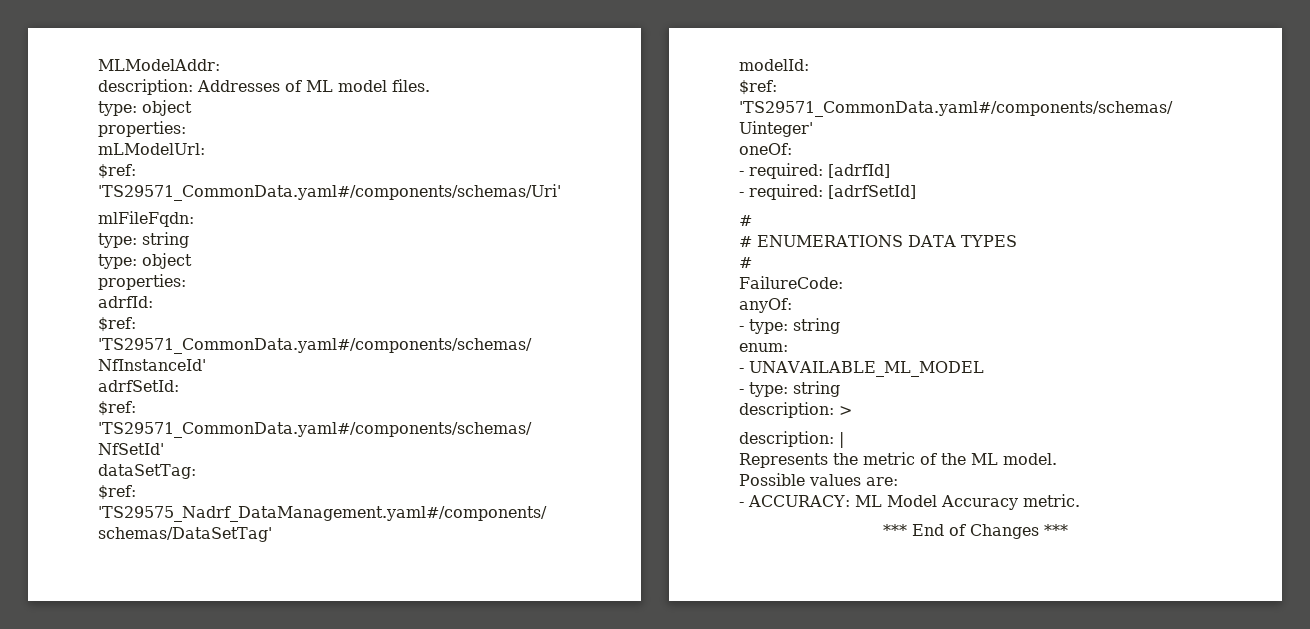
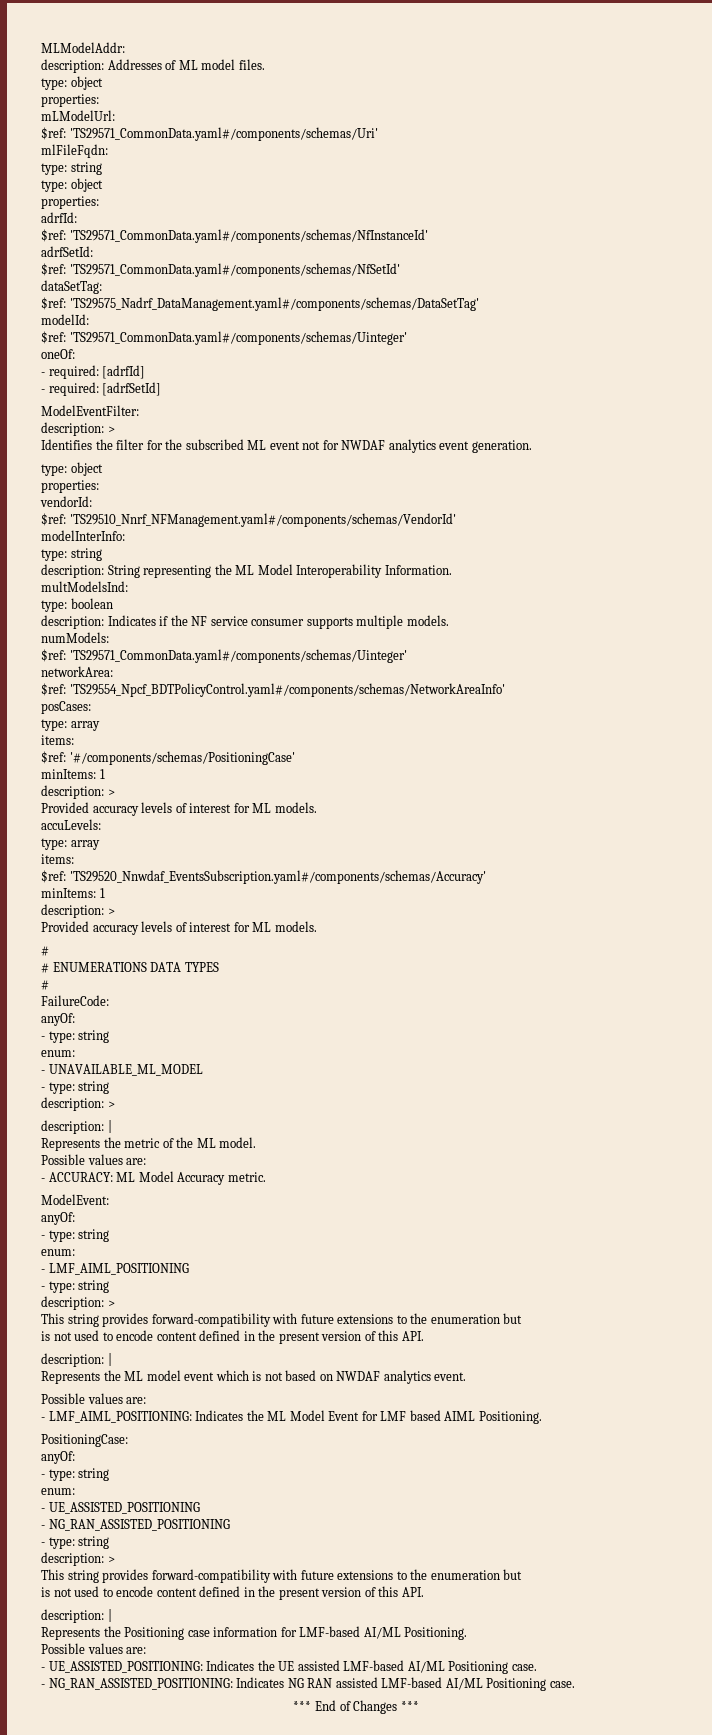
+ ModelEventFilter:
+ description: >
+ Identifies the filter for the subscribed ML event not for NWDAF analytics event generation.
+ type: object
+ properties:
+ vendorId:
+ $ref: 'TS29510_Nnrf_NFManagement.yaml#/components/schemas/VendorId'
+ modelInterInfo:
+ type: string
+ description: String representing the ML Model Interoperability Information.
+ multModelsInd:
+ type: boolean
+ description: Indicates if the NF service consumer supports multiple models.
+ numModels:
+ $ref: 'TS29571_CommonData.yaml#/components/schemas/Uinteger'
+ networkArea:
+ $ref: 'TS29554_Npcf_BDTPolicyControl.yaml#/components/schemas/NetworkAreaInfo'
+ posCases:
+ type: array
+ items:
+ $ref: '#/components/schemas/PositioningCase'
+ minItems: 1
+ description: >
+ Provided accuracy levels of interest for ML models.
+ accuLevels:
+ type: array
+ items:
+ $ref: 'TS29520_Nnwdaf_EventsSubscription.yaml#/components/schemas/Accuracy'
+ minItems: 1
+ description: >
+ Provided accuracy levels of interest for ML models.
+ ModelEvent:
+ anyOf:
+ - type: string
+ enum:
+ - LMF_AIML_POSITIONING
+ - type: string
+ description: >
+ This string provides forward-compatibility with future extensions to the enumeration but
+ is not used to encode content defined in the present version of this API.
+ description: |
+ Represents the ML model event which is not based on NWDAF analytics event.
+ Possible values are:
+ - LMF_AIML_POSITIONING: Indicates the ML Model Event for LMF based AIML Positioning.
+ PositioningCase:
+ anyOf:
+ - type: string
+ enum:
+ - UE_ASSISTED_POSITIONING
+ - NG_RAN_ASSISTED_POSITIONING
+ - type: string
+ description: >
+ This string provides forward-compatibility with future extensions to the enumeration but
+ is not used to encode content defined in the present version of this API.
+ description: |
+ Represents the Positioning case information for LMF-based AI/ML Positioning.
+ Possible values are:
+ - UE_ASSISTED_POSITIONING: Indicates the UE assisted LMF-based AI/ML Positioning case.
+ - NG_RAN_ASSISTED_POSITIONING: Indicates NG RAN assisted LMF-based AI/ML Positioning case.

